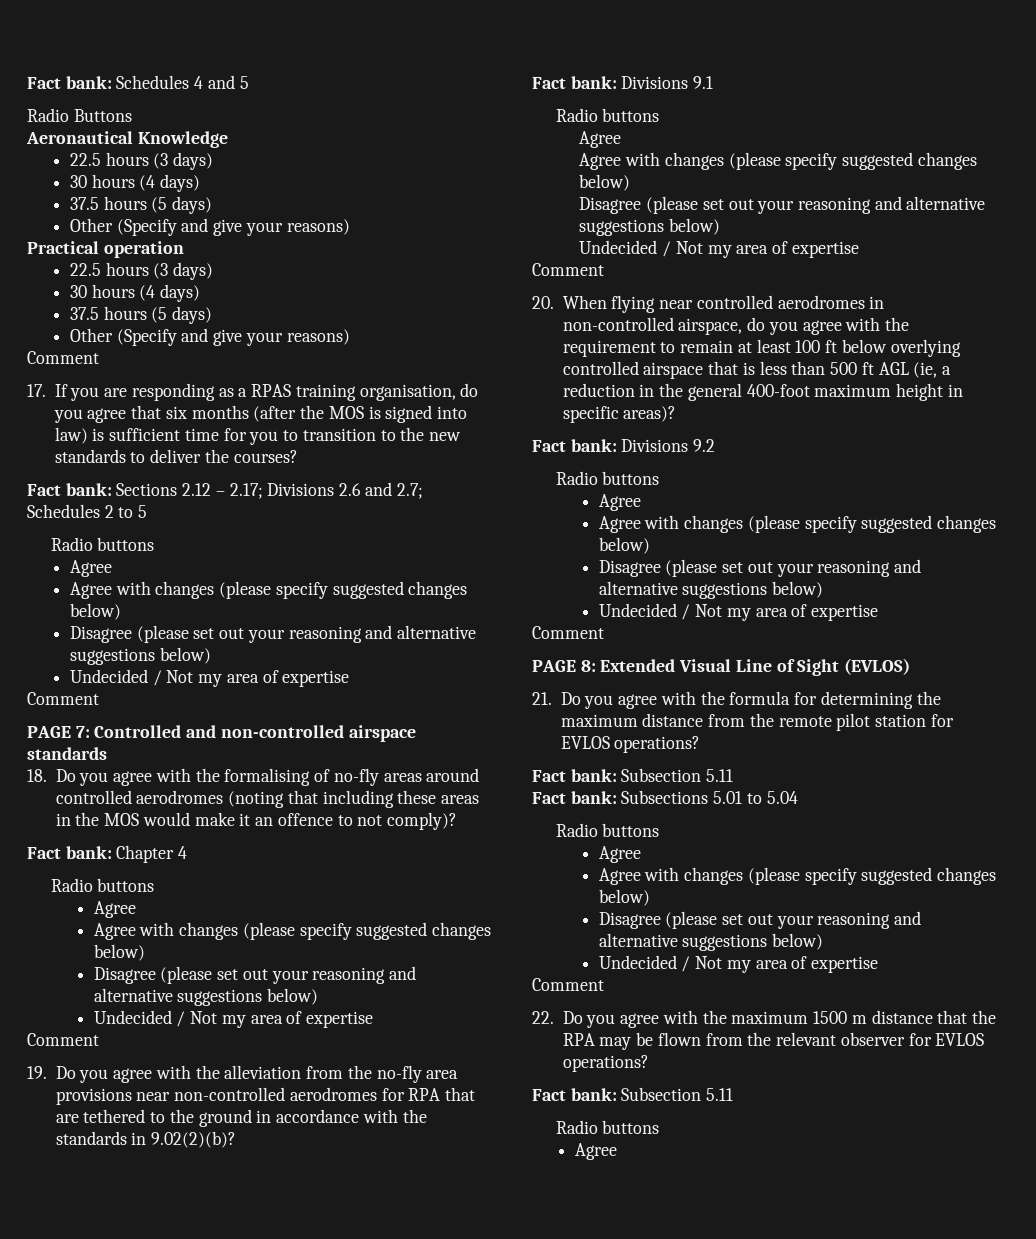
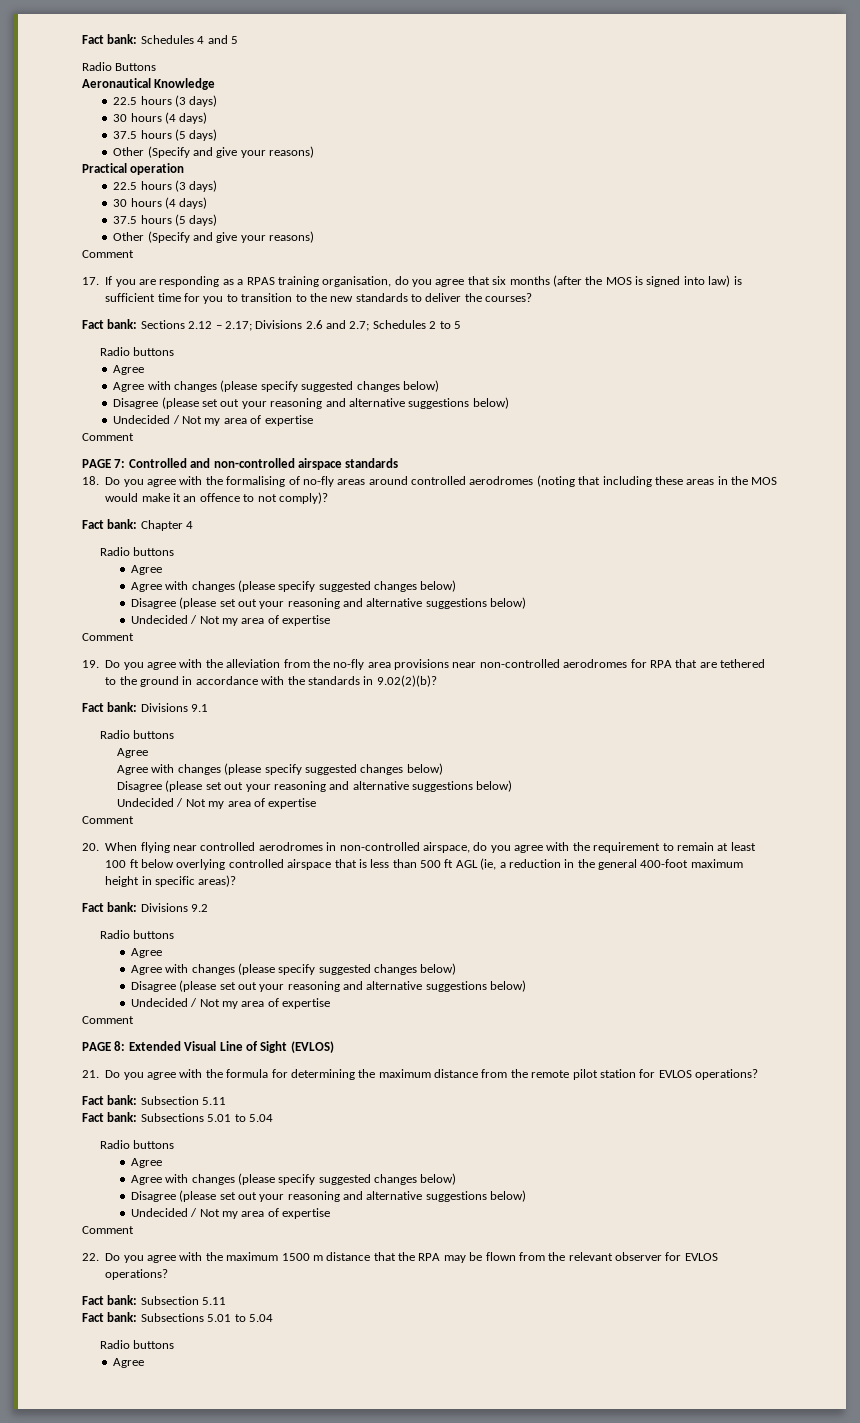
  22. Do you agree with the maximum 1500 m distance that the RPA may be flown from the relevant observer for EVLOS operations?
  Fact bank: Subsection 5.11
+ Fact bank: Subsections 5.01 to 5.04

